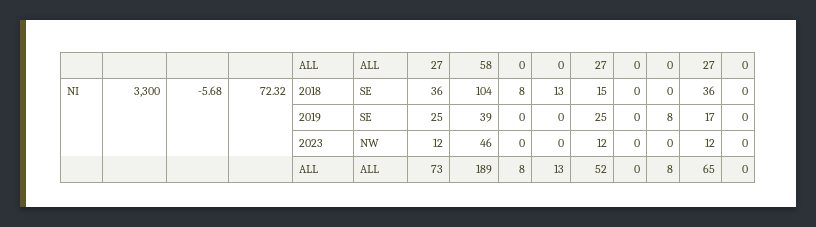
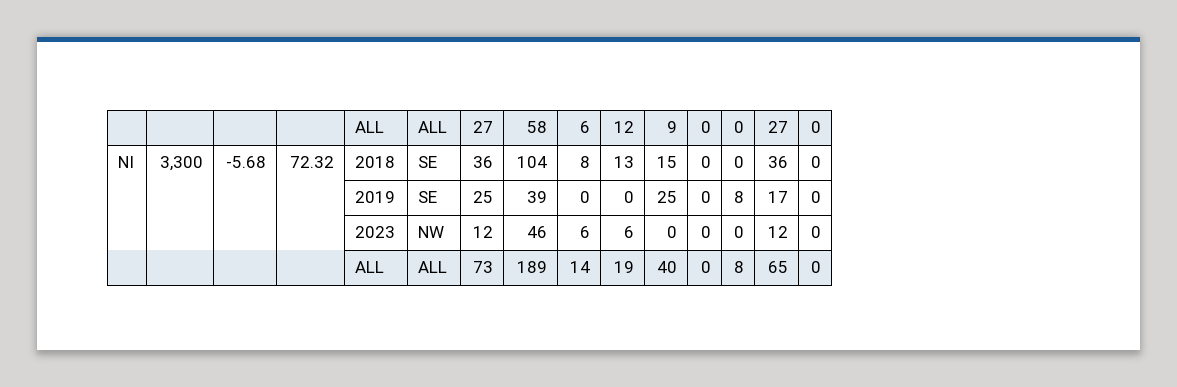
- | | | | ALL | ALL | 27 | 58 | 0 | 0 | 27 | 0 | 0 | 27 | 0
+ | | | | ALL | ALL | 27 | 58 | 6 | 12 | 9 | 0 | 0 | 27 | 0
- | | | | 2023 | NW | 12 | 46 | 0 | 0 | 12 | 0 | 0 | 12 | 0
+ | | | | 2023 | NW | 12 | 46 | 6 | 6 | 0 | 0 | 0 | 12 | 0
- | | | | ALL | ALL | 73 | 189 | 8 | 13 | 52 | 0 | 8 | 65 | 0
+ | | | | ALL | ALL | 73 | 189 | 14 | 19 | 40 | 0 | 8 | 65 | 0

